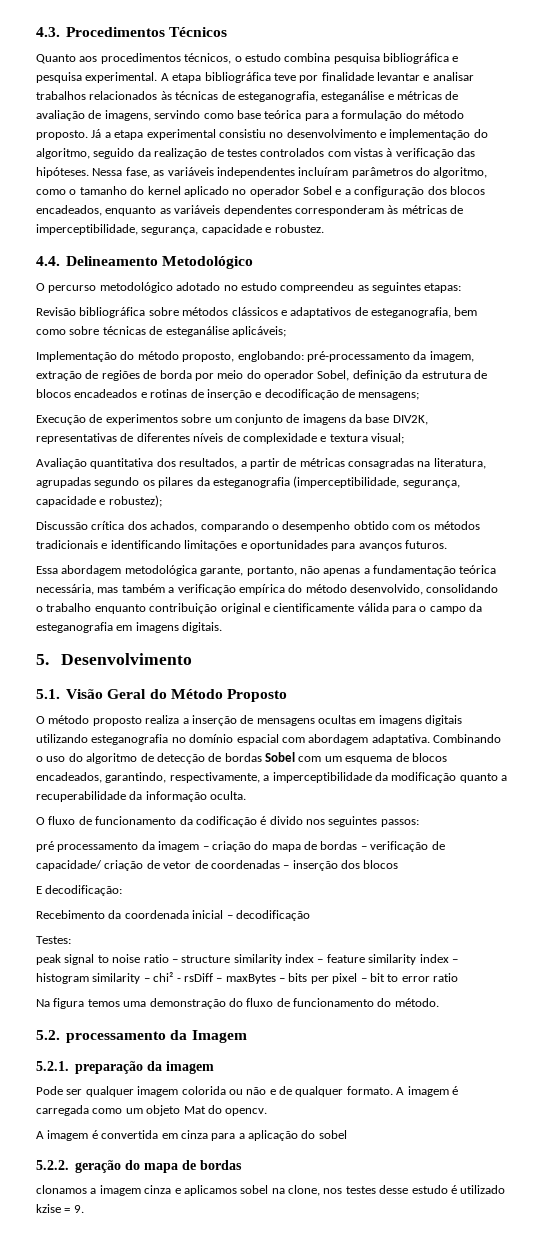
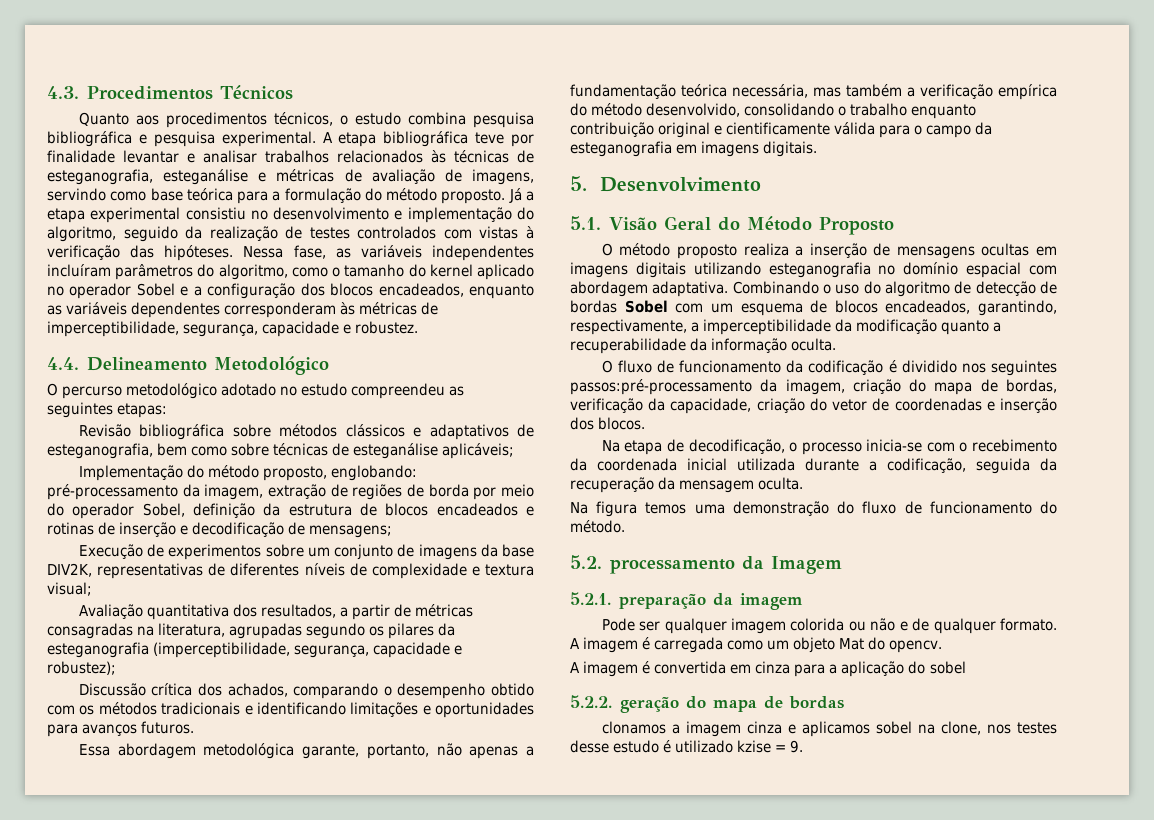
- O fluxo de funcionamento da codificação é divido nos seguintes passos:
- pré processamento da imagem – criação do mapa de bordas – verificação de capacidade/ criação de vetor de coordenadas – inserção dos blocos
- E decodificação:
- Recebimento da coordenada inicial – decodificação
- Testes:
- peak signal to noise ratio – structure similarity index – feature similarity index – histogram similarity – chi² - rsDiff – maxBytes – bits per pixel – bit to error ratio
+ O fluxo de funcionamento da codificação é dividido nos seguintes passos:pré-processamento da imagem, criação do mapa de bordas, verificação da capacidade, criação do vetor de coordenadas e inserção dos blocos.
+ Na etapa de decodificação, o processo inicia-se com o recebimento da coordenada inicial utilizada durante a codificação, seguida da recuperação da mensagem oculta.

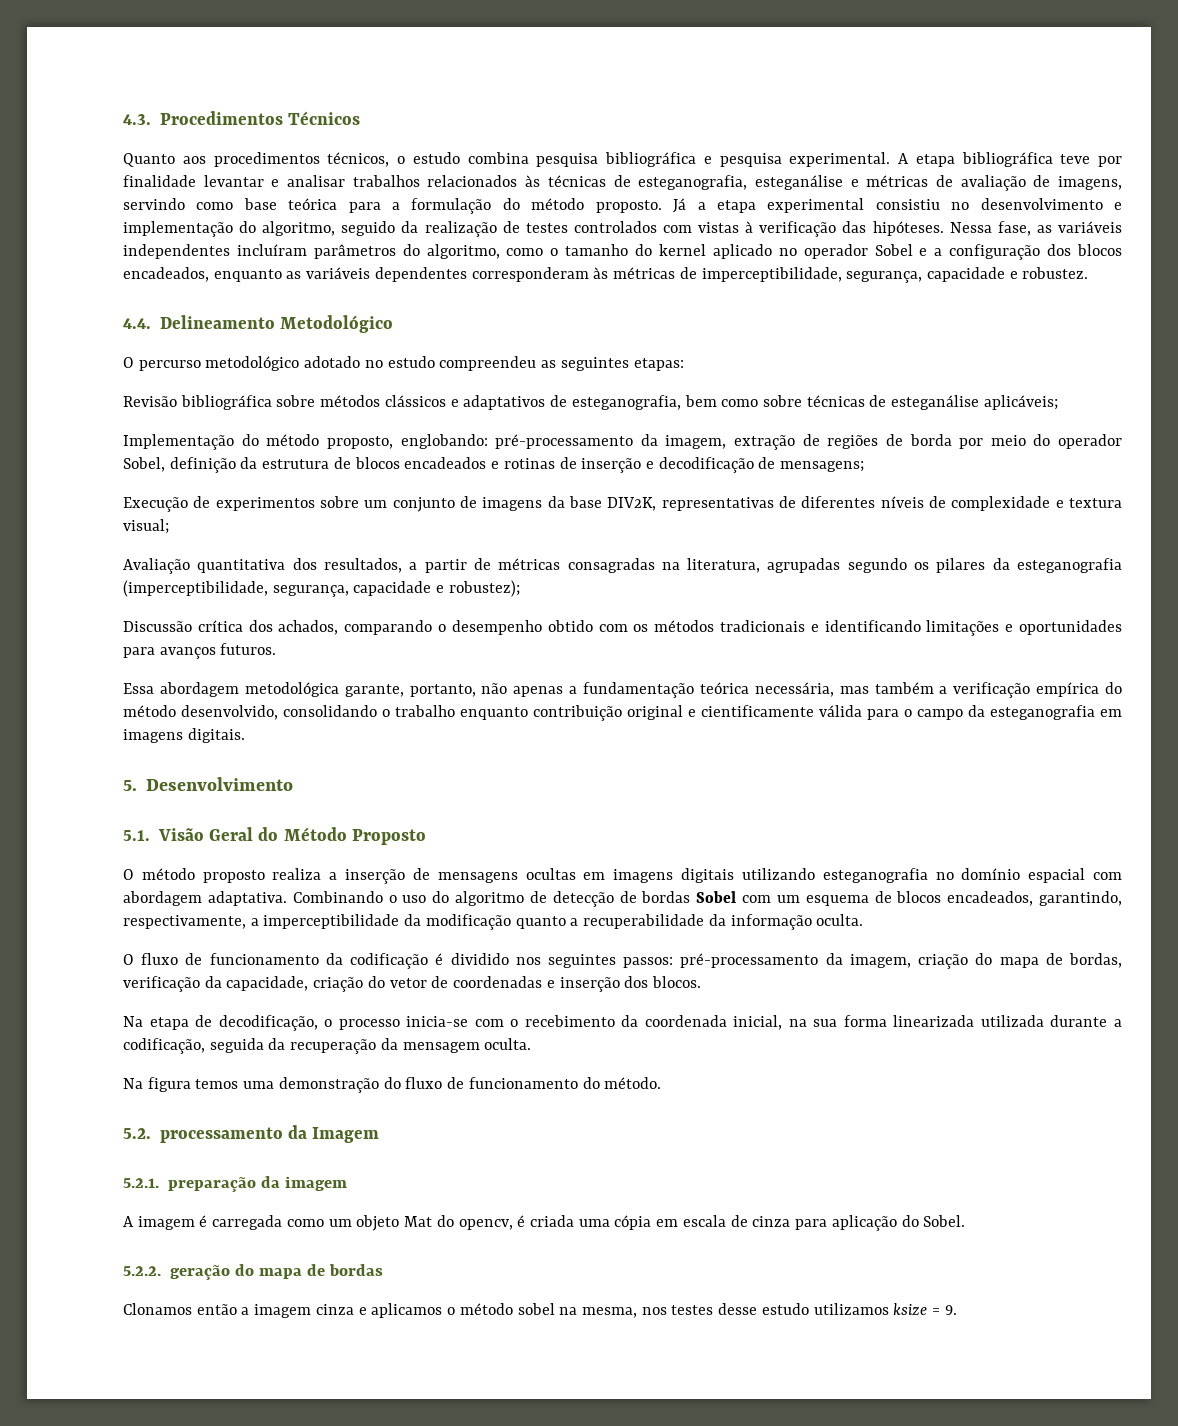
- O fluxo de funcionamento da codificação é dividido nos seguintes passos:pré-processamento da imagem, criação do mapa de bordas, verificação da capacidade, criação do vetor de coordenadas e inserção dos blocos.
+ O fluxo de funcionamento da codificação é dividido nos seguintes passos: pré-processamento da imagem, criação do mapa de bordas, verificação da capacidade, criação do vetor de coordenadas e inserção dos blocos.
- Na etapa de decodificação, o processo inicia-se com o recebimento da coordenada inicial utilizada durante a codificação, seguida da recuperação da mensagem oculta.
+ Na etapa de decodificação, o processo inicia-se com o recebimento da coordenada inicial, na sua forma linearizada utilizada durante a codificação, seguida da recuperação da mensagem oculta.
- Pode ser qualquer imagem colorida ou não e de qualquer formato. A imagem é carregada como um objeto Mat do opencv.
- A imagem é convertida em cinza para a aplicação do sobel
+ A imagem é carregada como um objeto Mat do opencv, é criada uma cópia em escala de cinza para aplicação do Sobel.
- clonamos a imagem cinza e aplicamos sobel na clone, nos testes desse estudo é utilizado kzise = 9.
+ Clonamos então a imagem cinza e aplicamos o método sobel na mesma, nos testes desse estudo utilizamos ksize = 9.

